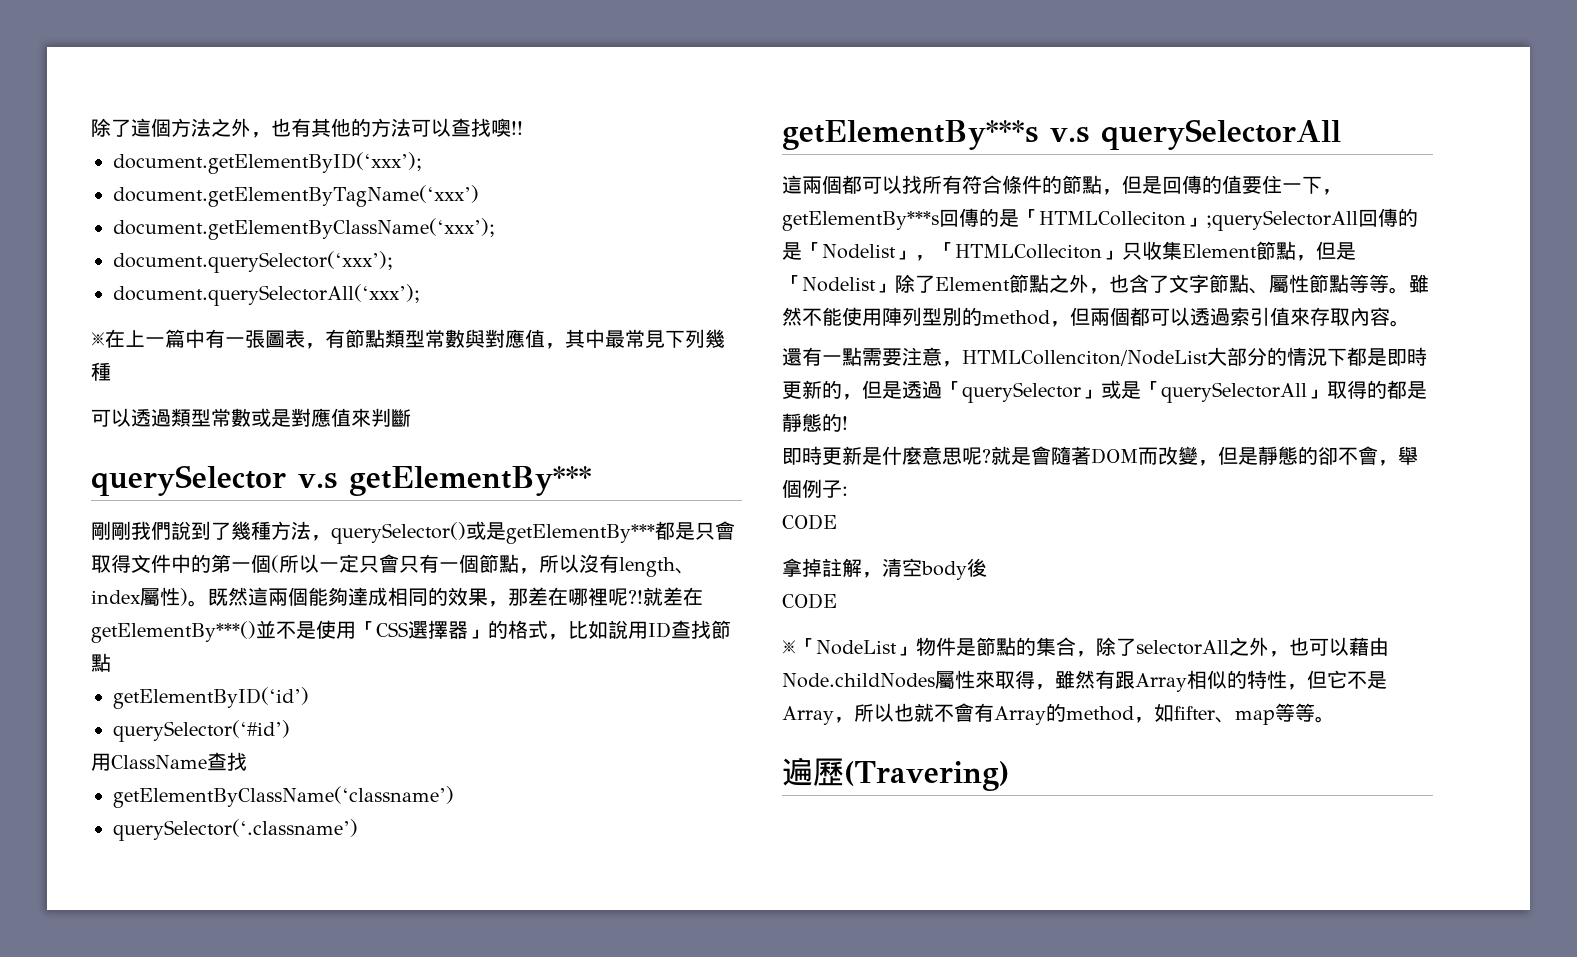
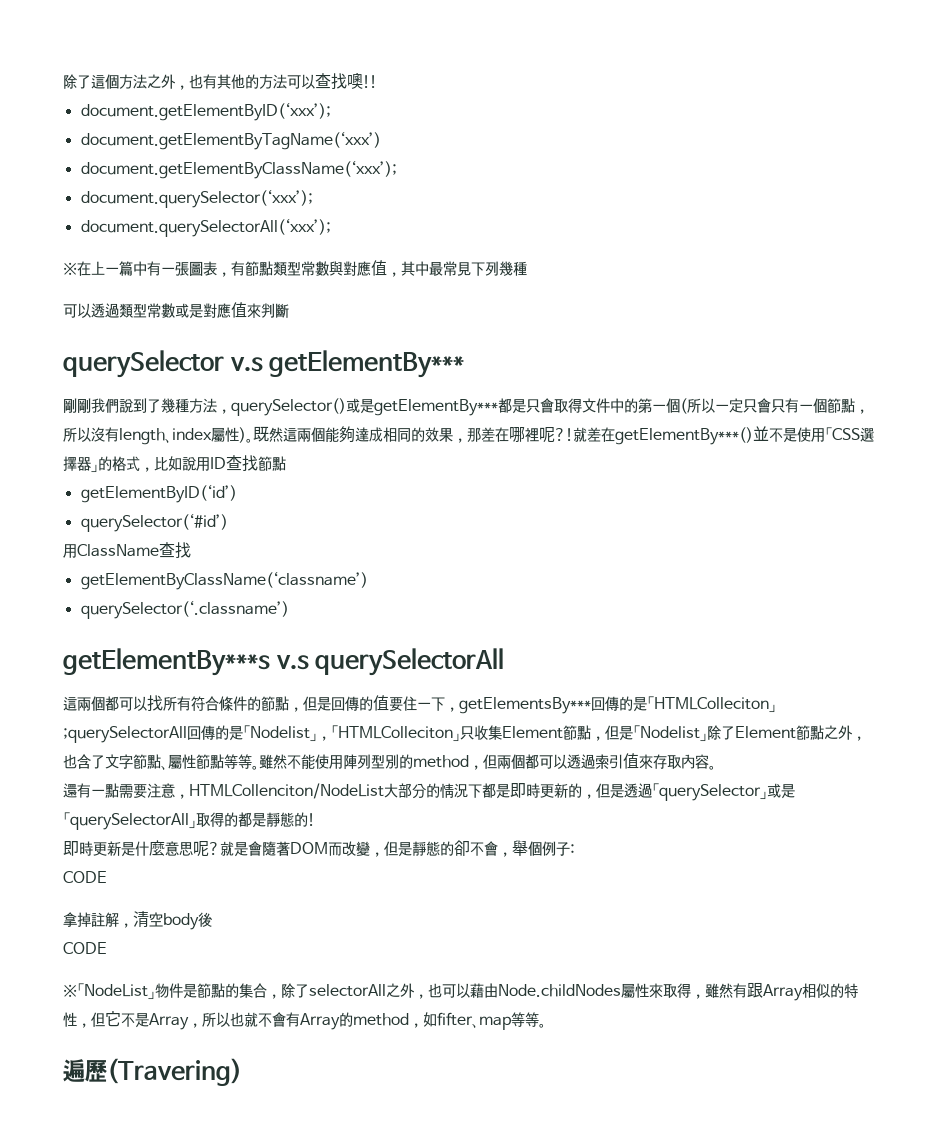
- 這兩個都可以找所有符合條件的節點，但是回傳的值要住一下，getElementBy***s回傳的是「HTMLColleciton」;querySelectorAll回傳的是「Nodelist」，「HTMLColleciton」只收集Element節點，但是「Nodelist」除了Element節點之外，也含了文字節點、屬性節點等等。
+ 這兩個都可以找所有符合條件的節點，但是回傳的值要住一下，getElementsBy***回傳的是「HTMLColleciton」;querySelectorAll回傳的是「Nodelist」，「HTMLColleciton」只收集Element節點，但是「Nodelist」除了Element節點之外，也含了文字節點、屬性節點等等。

